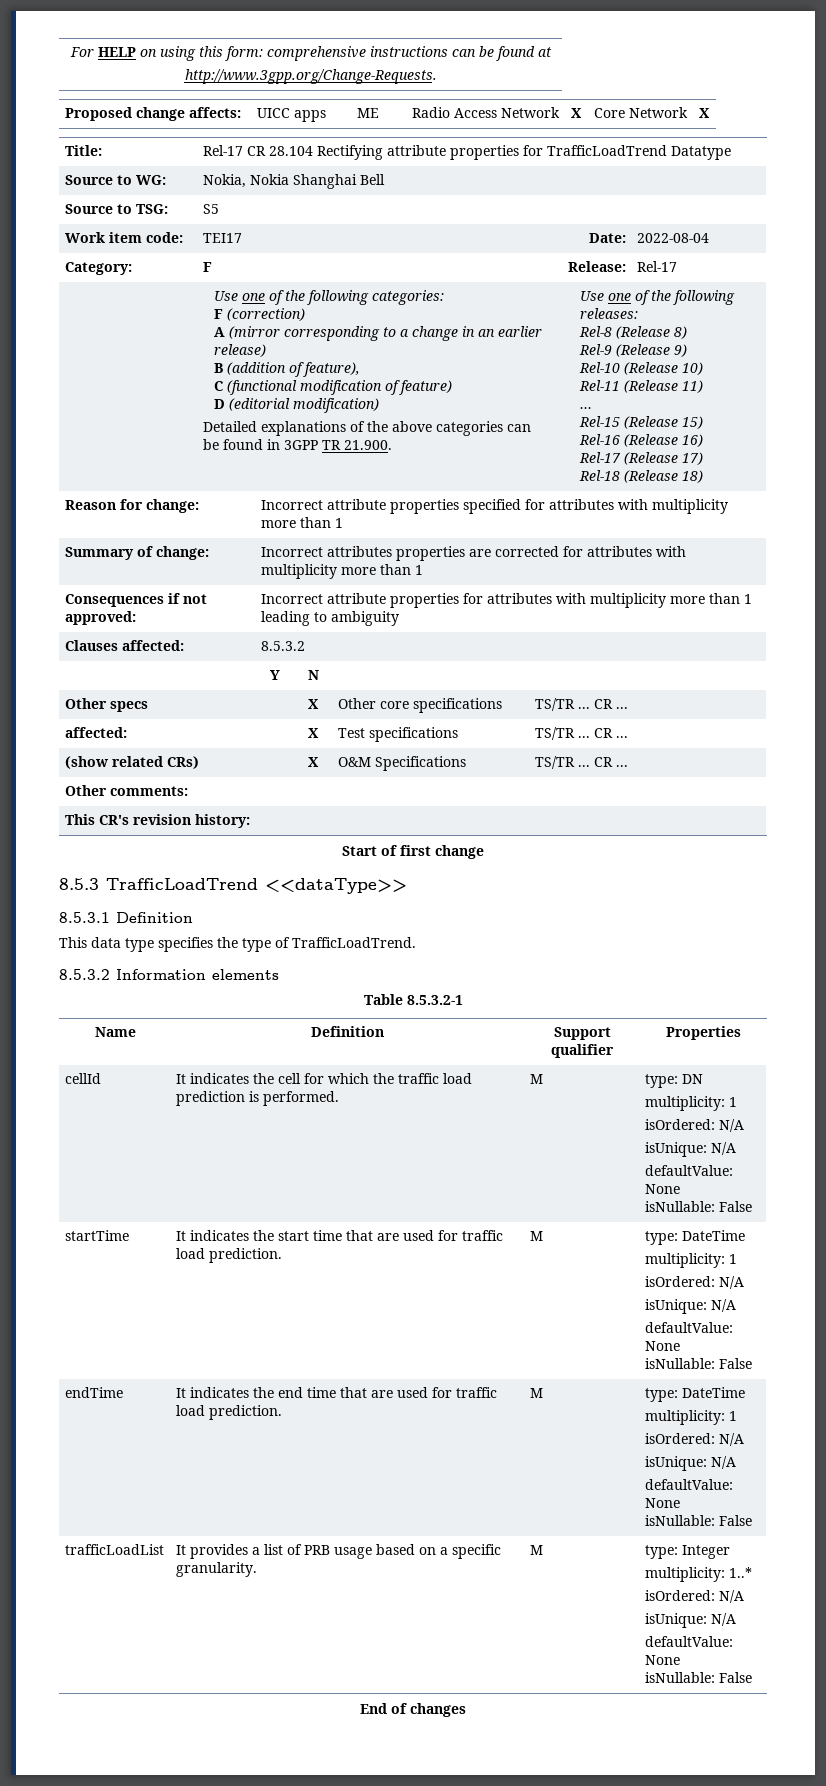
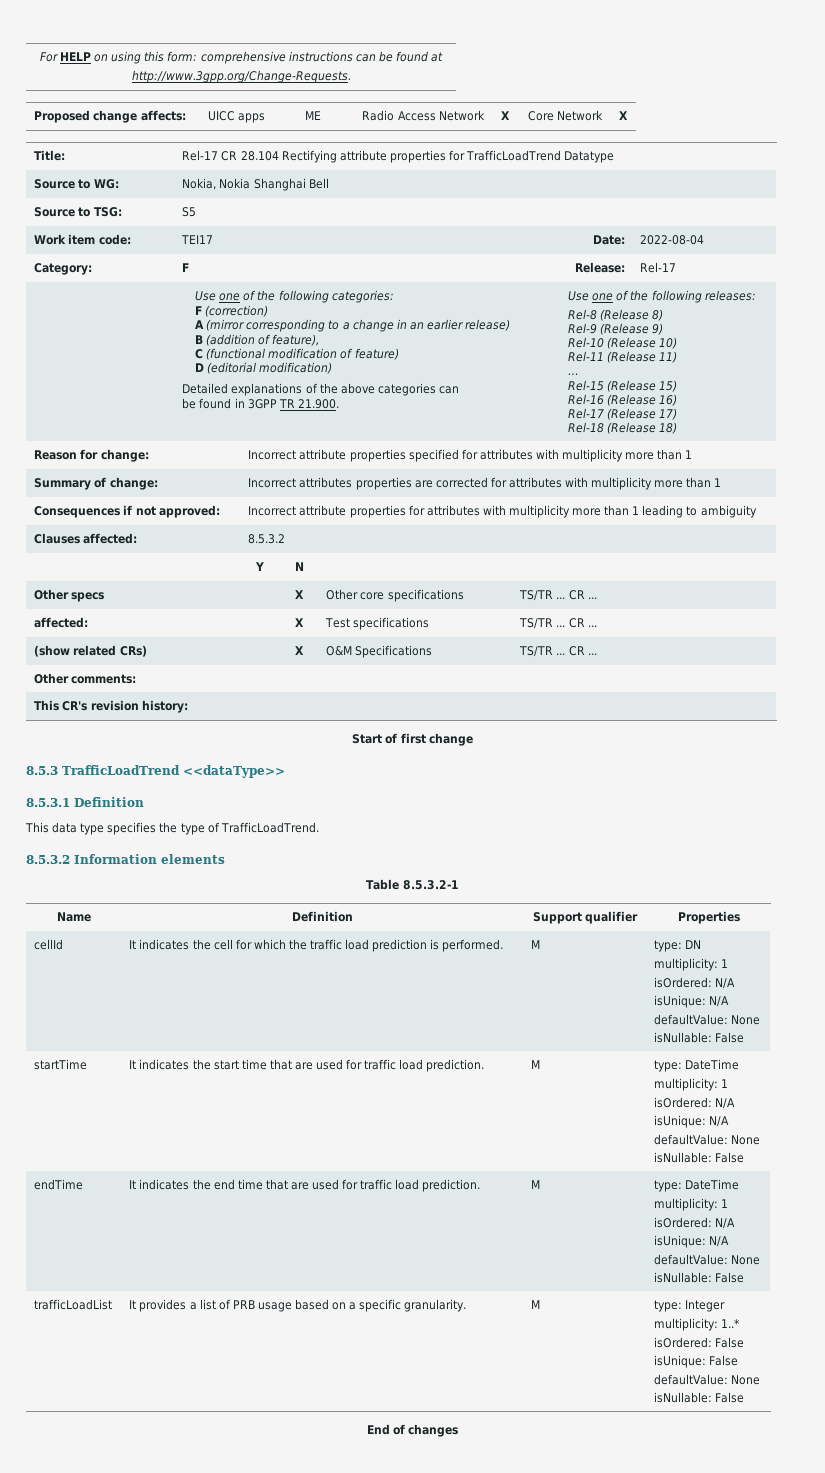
  trafficLoadList | It provides a list of PRB usage based on a specific granularity. | M | type: Integer
  multiplicity: 1..*
- isOrdered: N/A
- isUnique: N/A
+ isOrdered: False
+ isUnique: False

